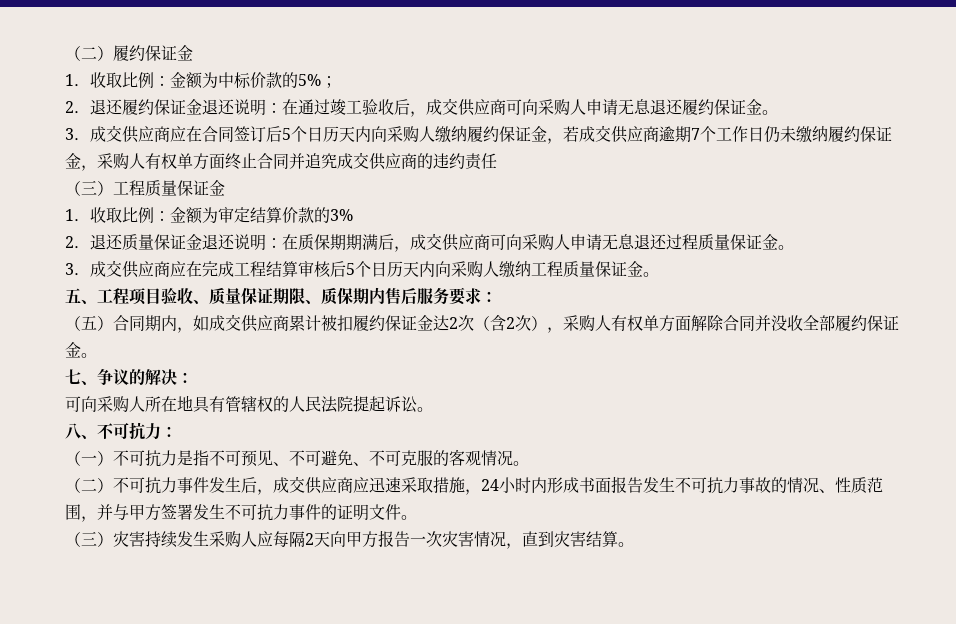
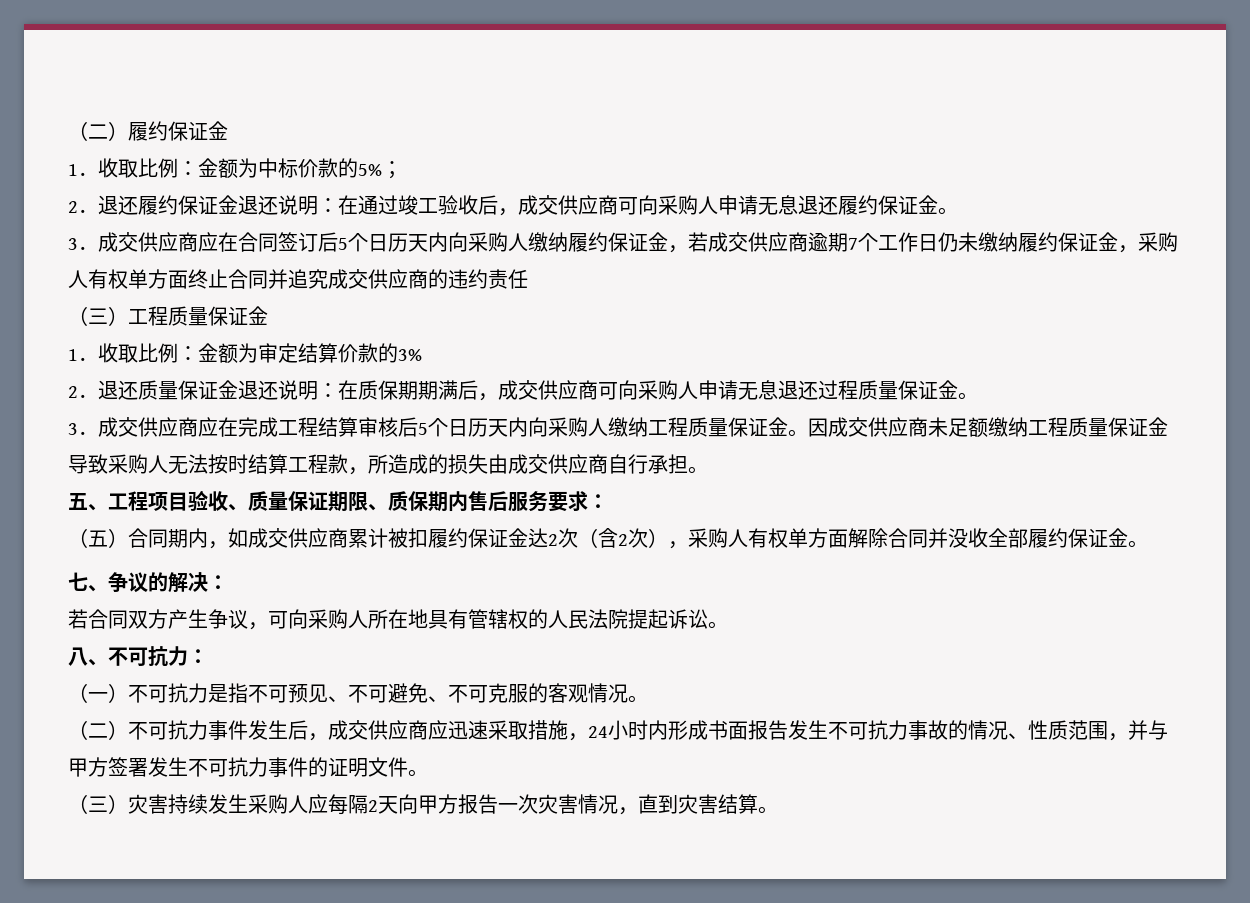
+ 因成交供应商未足额缴纳工程质量保证金导致采购人无法按时结算工程款，所造成的损失由成交供应商自行承担。
- 可向采购人所在地具有管辖权的人民法院提起诉讼。
+ 若合同双方产生争议，可向采购人所在地具有管辖权的人民法院提起诉讼。

